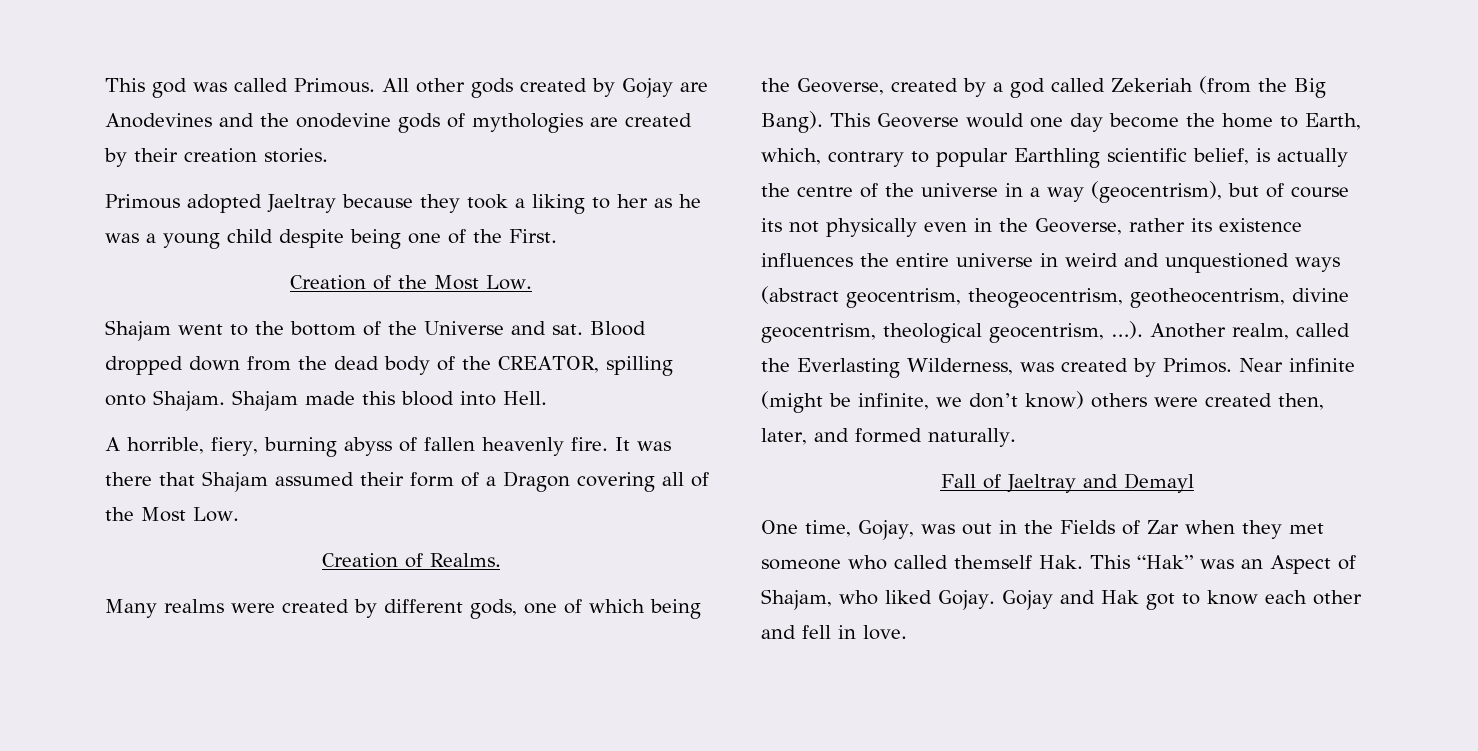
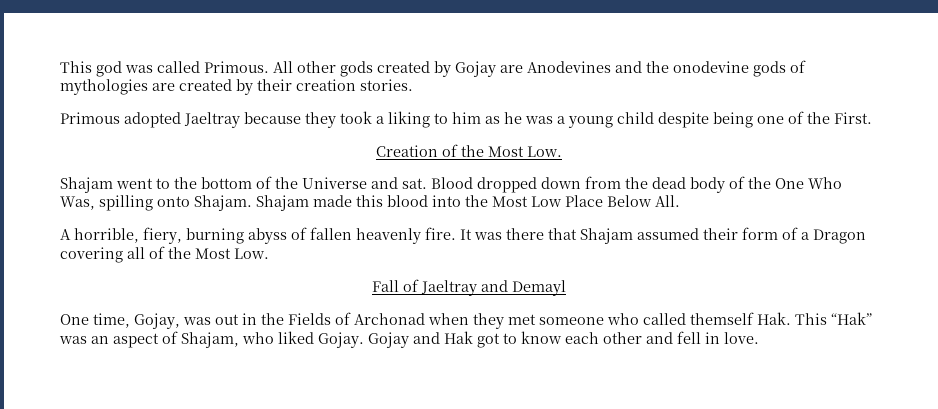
- Primous adopted Jaeltray because they took a liking to her as he was a young child despite being one of the First.
+ Primous adopted Jaeltray because they took a liking to him as he was a young child despite being one of the First.
- Blood dropped down from the dead body of the CREATOR, spilling onto Shajam.
+ Blood dropped down from the dead body of the One Who Was, spilling onto Shajam.
- Shajam made this blood into Hell.
+ Shajam made this blood into the Most Low Place Below All.
- Creation of Realms.
- Many realms were created by different gods, one of which being the Geoverse, created by a god called Zekeriah (from the Big Bang). This Geoverse would one day become the home to Earth, which, contrary to popular Earthling scientific belief, is actually the centre of the universe in a way (geocentrism), but of course its not physically even in the Geoverse, rather its existence influences the entire universe in weird and unquestioned ways (abstract geocentrism, theogeocentrism, geotheocentrism, divine geocentrism, theological geocentrism, …). Another realm, called the Everlasting Wilderness, was created by Primos. Near infinite (might be infinite, we don’t know) others were created then, later, and formed naturally.
- One time, Gojay, was out in the Fields of Zar when they met someone who called themself Hak. This “Hak” was an Aspect of Shajam, who liked Gojay.
+ One time, Gojay, was out in the Fields of Archonad when they met someone who called themself Hak. This “Hak” was an aspect of Shajam, who liked Gojay.

